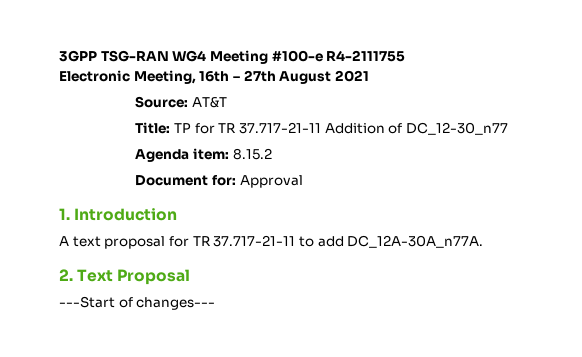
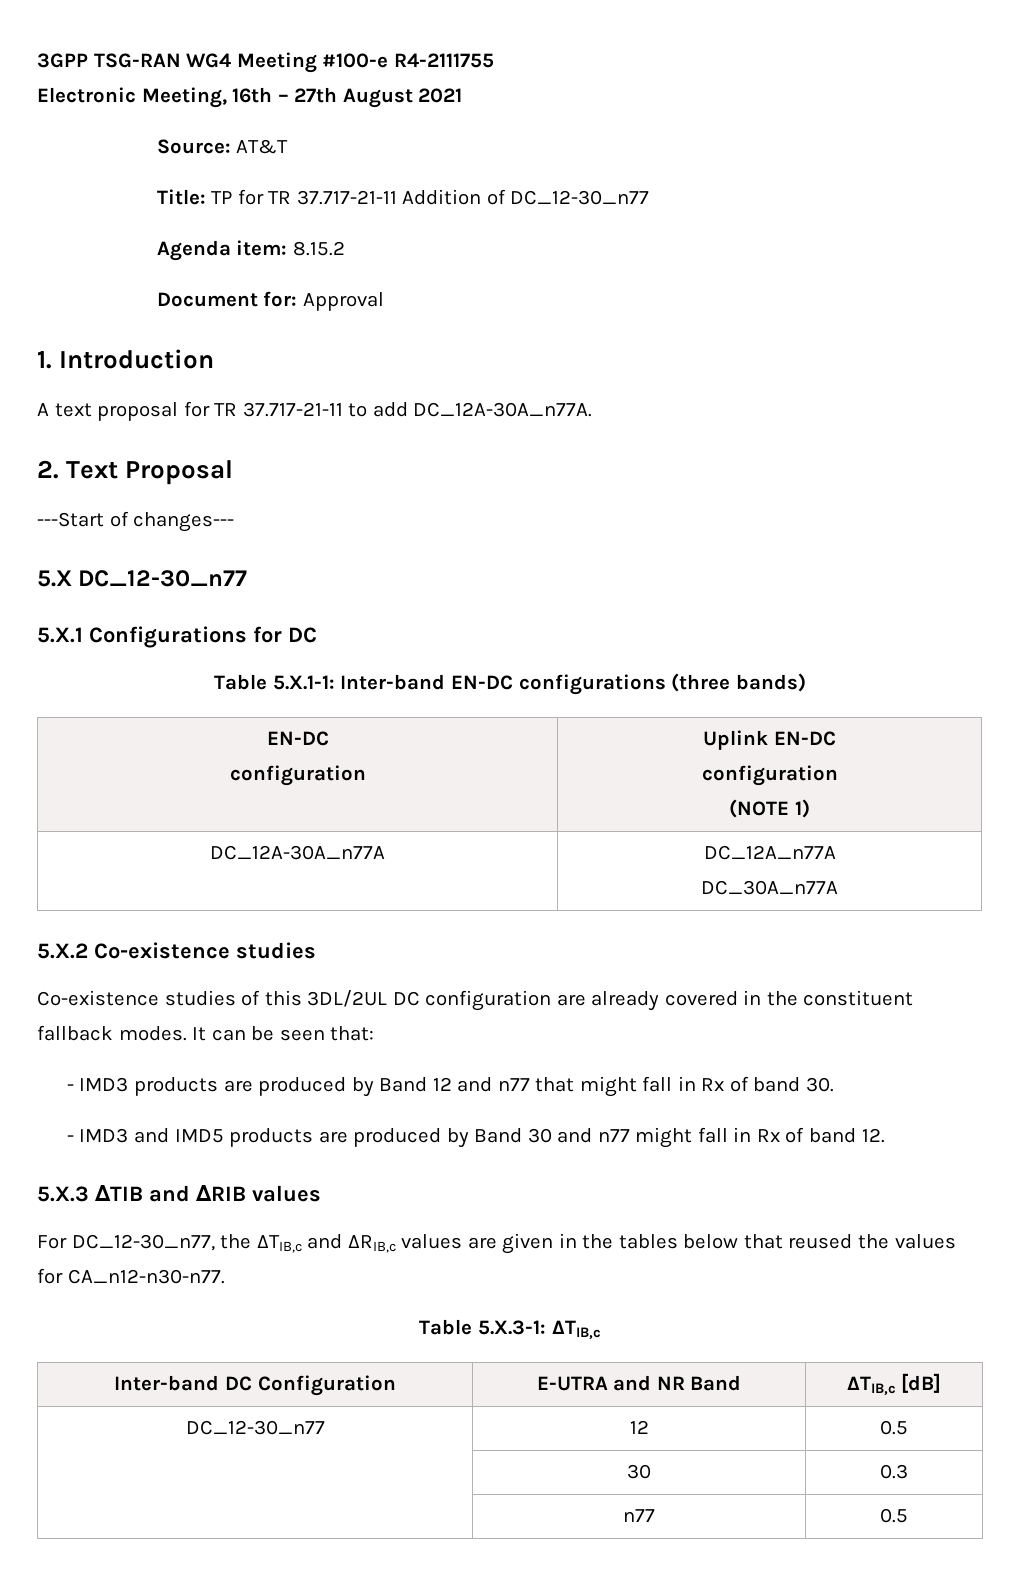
+ 5.X DC_12-30_n77
+ 5.X.1 Configurations for DC
+ Table 5.X.1-1: Inter-band EN-DC configurations (three bands)
+ EN-DC
+ configuration | Uplink EN-DC
+ configuration
+ (NOTE 1)
+ DC_12A-30A_n77A | DC_12A_n77A
+ DC_30A_n77A
+ 5.X.2 Co-existence studies
+ Co-existence studies of this 3DL/2UL DC configuration are already covered in the constituent fallback modes. It can be seen that:
+ - IMD3 products are produced by Band 12 and n77 that might fall in Rx of band 30.
+ - IMD3 and IMD5 products are produced by Band 30 and n77 might fall in Rx of band 12.
+ 5.X.3 ∆TIB and ∆RIB values
+ For DC_12-30_n77, the ΔTIB,c and ΔRIB,c values are given in the tables below that reused the values for CA_n12-n30-n77.
+ Table 5.X.3-1: ΔTIB,c
+ Inter-band DC Configuration | E-UTRA and NR Band | ΔTIB,c [dB]
+ DC_12-30_n77 | 12 | 0.5
+ | 30 | 0.3
+ | n77 | 0.5

